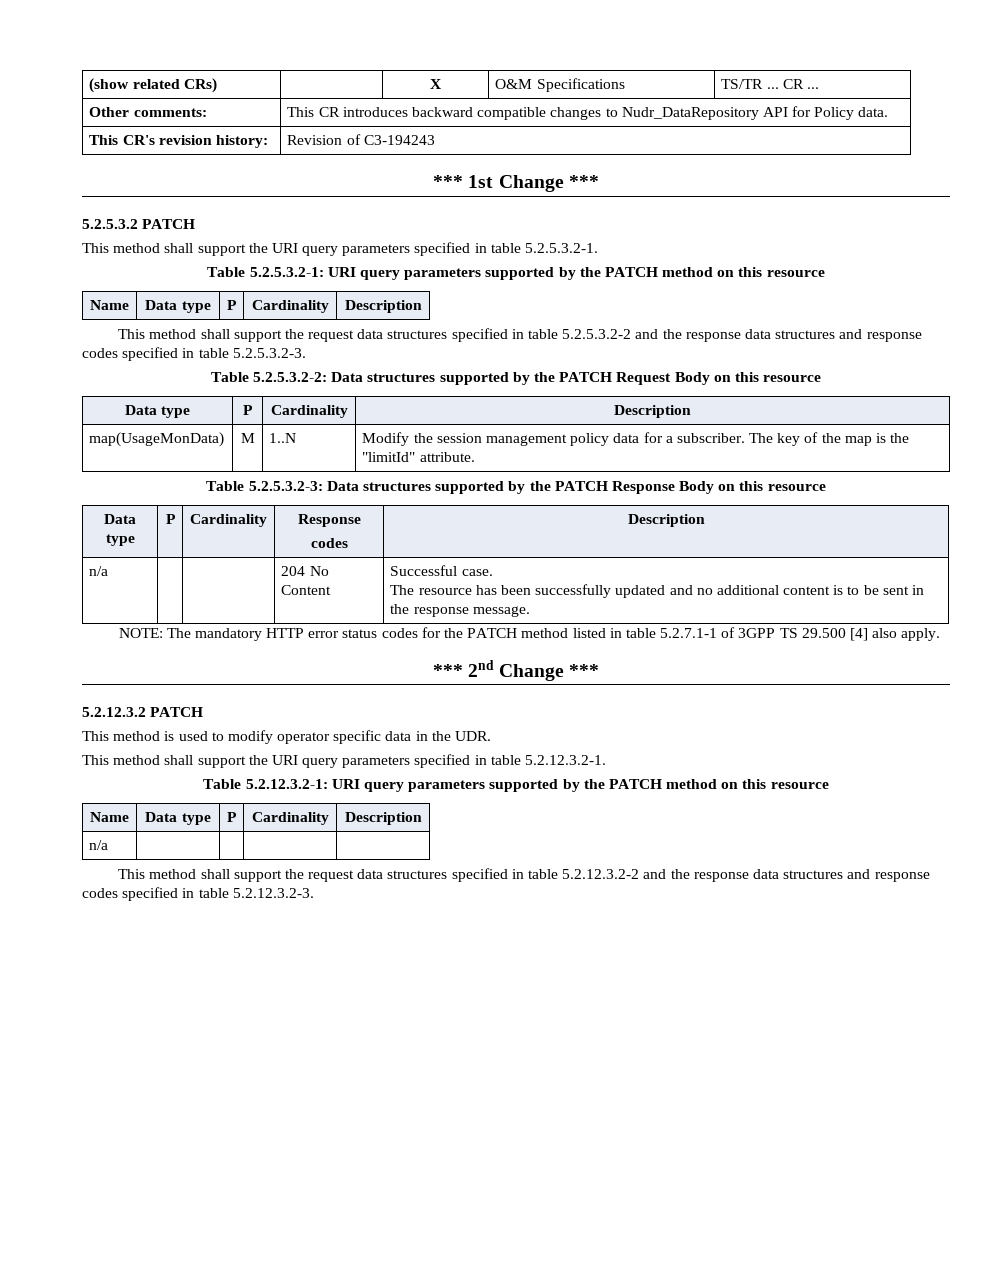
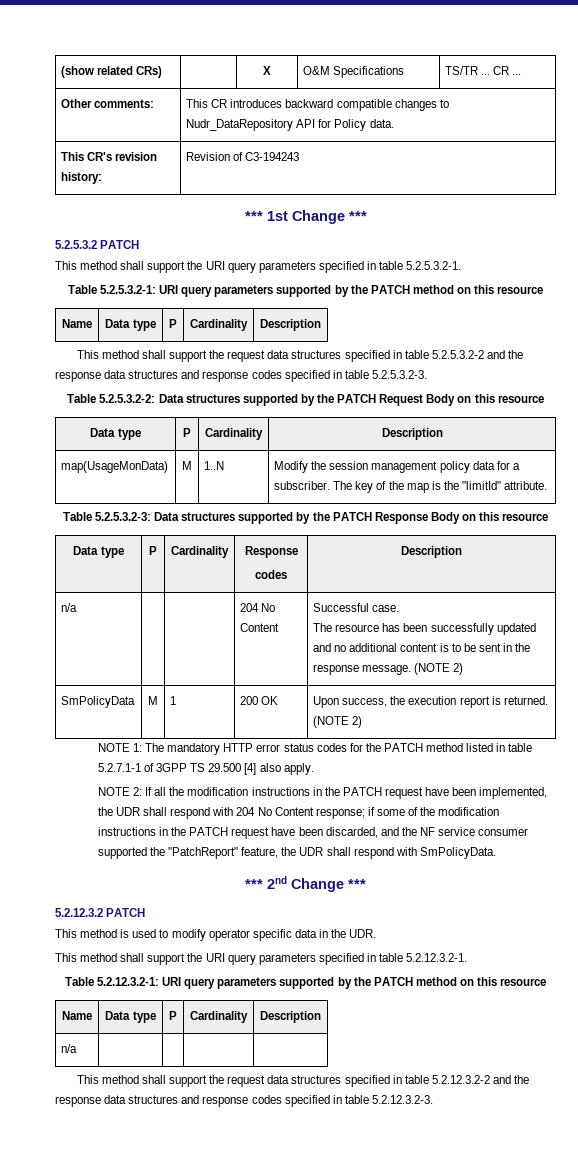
  n/a | | | 204 No Content | Successful case.
- The resource has been successfully updated and no additional content is to be sent in the response message.
- NOTE: The mandatory HTTP error status codes for the PATCH method listed in table 5.2.7.1-1 of 3GPP TS 29.500 [4] also apply.
+ The resource has been successfully updated and no additional content is to be sent in the response message. (NOTE 2)
+ SmPolicyData | M | 1 | 200 OK | Upon success, the execution report is returned. (NOTE 2)
+ NOTE 1: The mandatory HTTP error status codes for the PATCH method listed in table 5.2.7.1-1 of 3GPP TS 29.500 [4] also apply.
+ NOTE 2: If all the modification instructions in the PATCH request have been implemented, the UDR shall respond with 204 No Content response; if some of the modification instructions in the PATCH request have been discarded, and the NF service consumer supported the "PatchReport" feature, the UDR shall respond with SmPolicyData.

